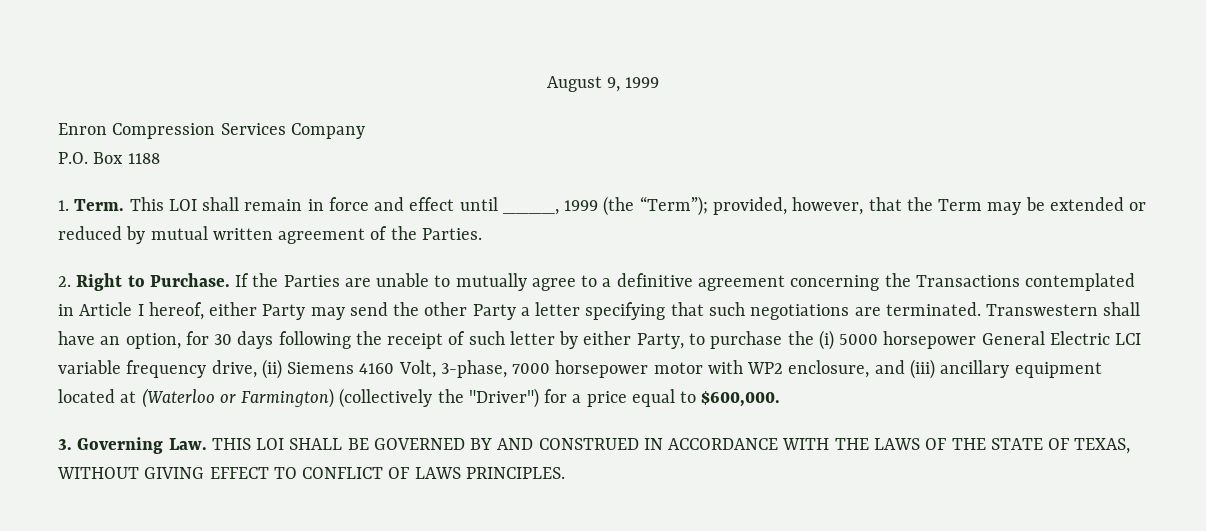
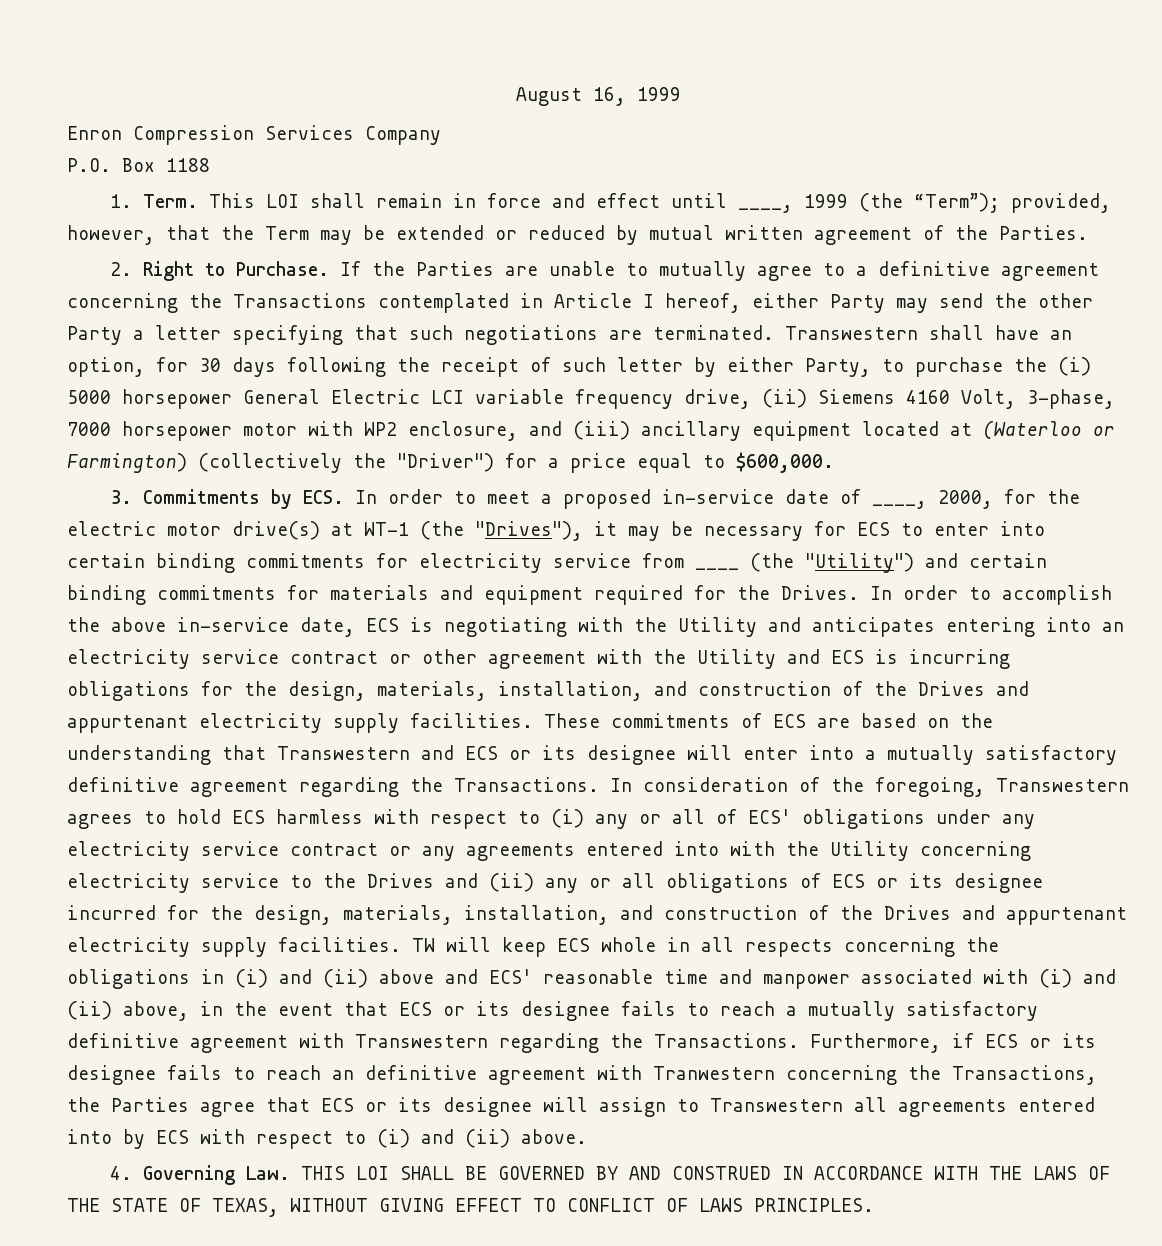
- August 9, 1999
+ August 16, 1999
- 3. Governing Law. THIS LOI SHALL BE GOVERNED BY AND CONSTRUED IN ACCORDANCE WITH THE LAWS OF THE STATE OF TEXAS, WITHOUT GIVING EFFECT TO CONFLICT OF LAWS PRINCIPLES.
+ 3. Commitments by ECS. In order to meet a proposed in-service date of ____, 2000, for the electric motor drive(s) at WT-1 (the "Drives"), it may be necessary for ECS to enter into certain binding commitments for electricity service from ____ (the "Utility") and certain binding commitments for materials and equipment required for the Drives. In order to accomplish the above in-service date, ECS is negotiating with the Utility and anticipates entering into an electricity service contract or other agreement with the Utility and ECS is incurring obligations for the design, materials, installation, and construction of the Drives and appurtenant electricity supply facilities. These commitments of ECS are based on the understanding that Transwestern and ECS or its designee will enter into a mutually satisfactory definitive agreement regarding the Transactions. In consideration of the foregoing, Transwestern agrees to hold ECS harmless with respect to (i) any or all of ECS' obligations under any electricity service contract or any agreements entered into with the Utility concerning electricity service to the Drives and (ii) any or all obligations of ECS or its designee incurred for the design, materials, installation, and construction of the Drives and appurtenant electricity supply facilities. TW will keep ECS whole in all respects concerning the obligations in (i) and (ii) above and ECS' reasonable time and manpower associated with (i) and (ii) above, in the event that ECS or its designee fails to reach a mutually satisfactory definitive agreement with Transwestern regarding the Transactions. Furthermore, if ECS or its designee fails to reach an definitive agreement with Tranwestern concerning the Transactions, the Parties agree that ECS or its designee will assign to Transwestern all agreements entered into by ECS with respect to (i) and (ii) above.
+ 4. Governing Law. THIS LOI SHALL BE GOVERNED BY AND CONSTRUED IN ACCORDANCE WITH THE LAWS OF THE STATE OF TEXAS, WITHOUT GIVING EFFECT TO CONFLICT OF LAWS PRINCIPLES.

